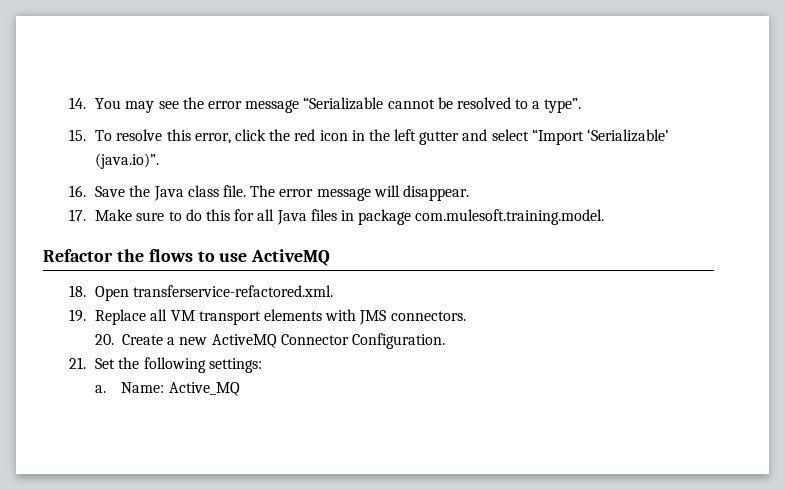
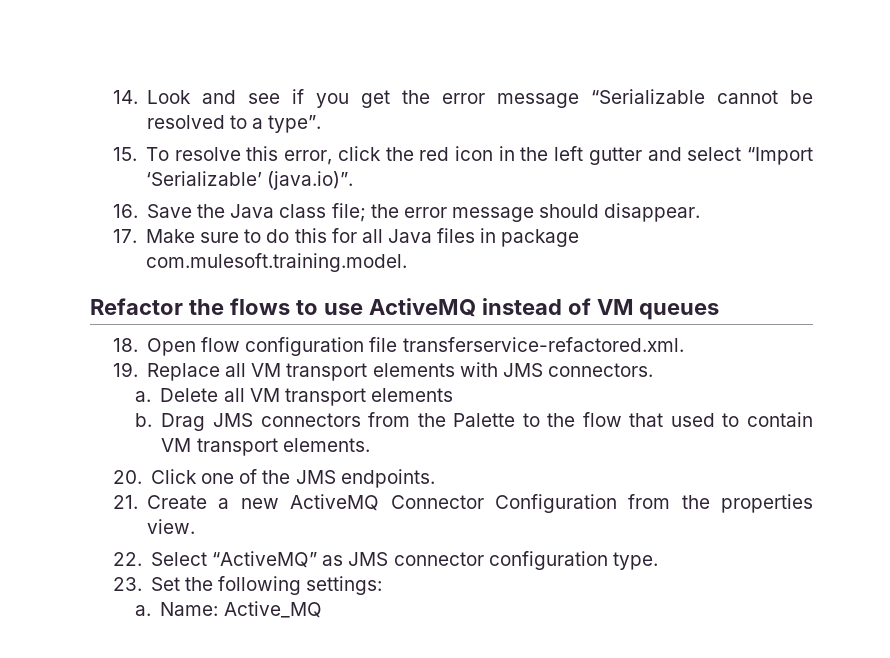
- 14. You may see the error message “Serializable cannot be resolved to a type”.
+ 14. Look and see if you get the error message “Serializable cannot be resolved to a type”.
- 16. Save the Java class file. The error message will disappear.
+ 16. Save the Java class file; the error message should disappear.
- Refactor the flows to use ActiveMQ
+ Refactor the flows to use ActiveMQ instead of VM queues
- 18. Open transferservice-refactored.xml.
+ 18. Open flow configuration file transferservice-refactored.xml.
- 20. Create a new ActiveMQ Connector Configuration.
- 21. Set the following settings:
+ a. Delete all VM transport elements
+ b. Drag JMS connectors from the Palette to the flow that used to contain VM transport elements.
+ 20. Click one of the JMS endpoints.
+ 21. Create a new ActiveMQ Connector Configuration from the properties view.
+ 22. Select “ActiveMQ” as JMS connector configuration type.
+ 23. Set the following settings:

